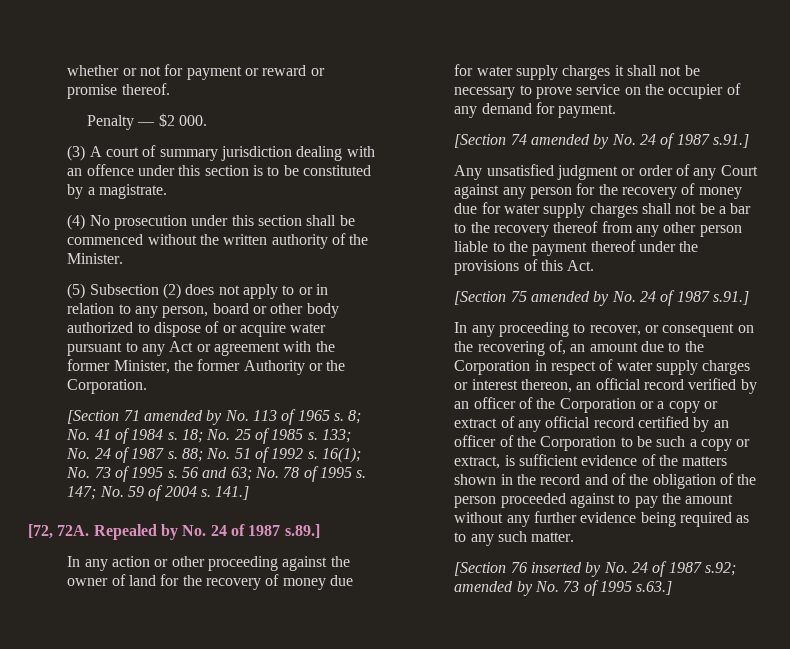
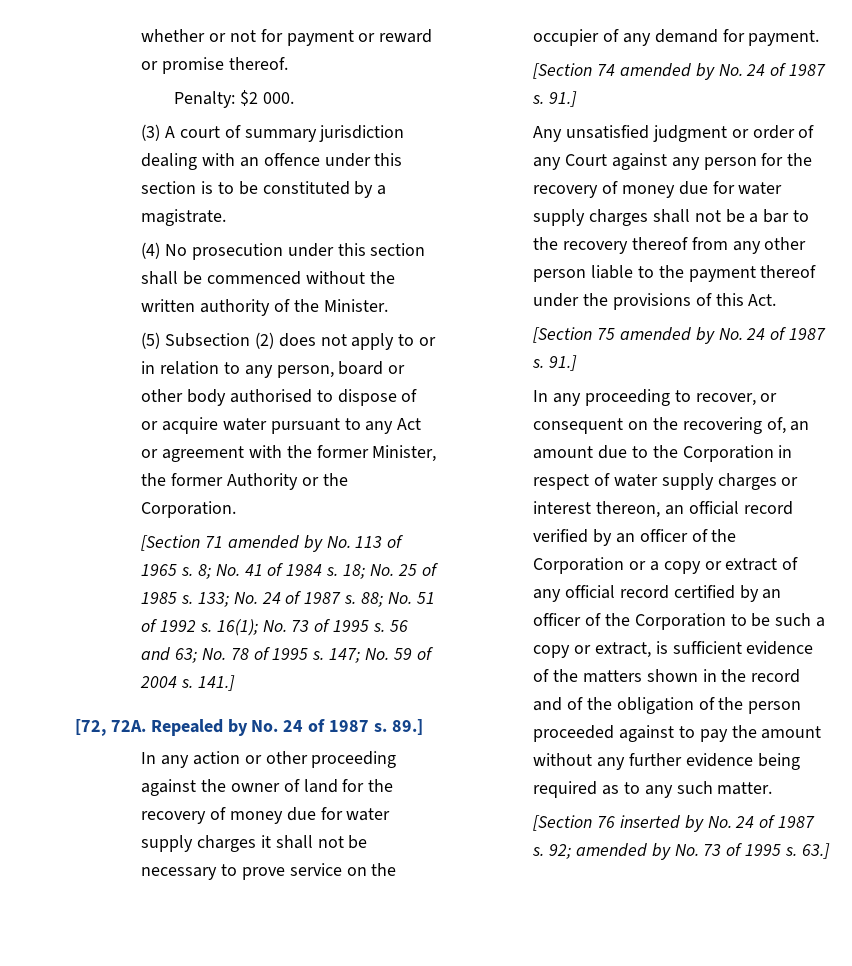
- Penalty — $2 000.
+ Penalty: $2 000.
- (5) Subsection (2) does not apply to or in relation to any person, board or other body authorized to dispose of or acquire water pursuant to any Act or agreement with the former Minister, the former Authority or the Corporation.
+ (5) Subsection (2) does not apply to or in relation to any person, board or other body authorised to dispose of or acquire water pursuant to any Act or agreement with the former Minister, the former Authority or the Corporation.
- Repealed by No. 24 of 1987 s.89.]
+ Repealed by No. 24 of 1987 s. 89.]
- [Section 74 amended by No. 24 of 1987 s.91.]
+ [Section 74 amended by No. 24 of 1987 s. 91.]
- [Section 75 amended by No. 24 of 1987 s.91.]
+ [Section 75 amended by No. 24 of 1987 s. 91.]
- [Section 76 inserted by No. 24 of 1987 s.92; amended by No. 73 of 1995 s.63.]
+ [Section 76 inserted by No. 24 of 1987 s. 92; amended by No. 73 of 1995 s. 63.]

